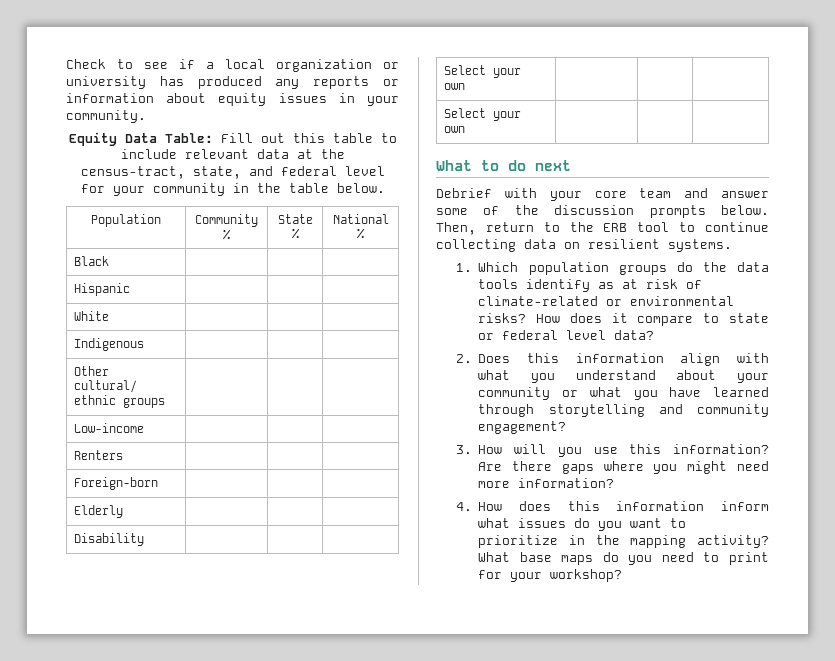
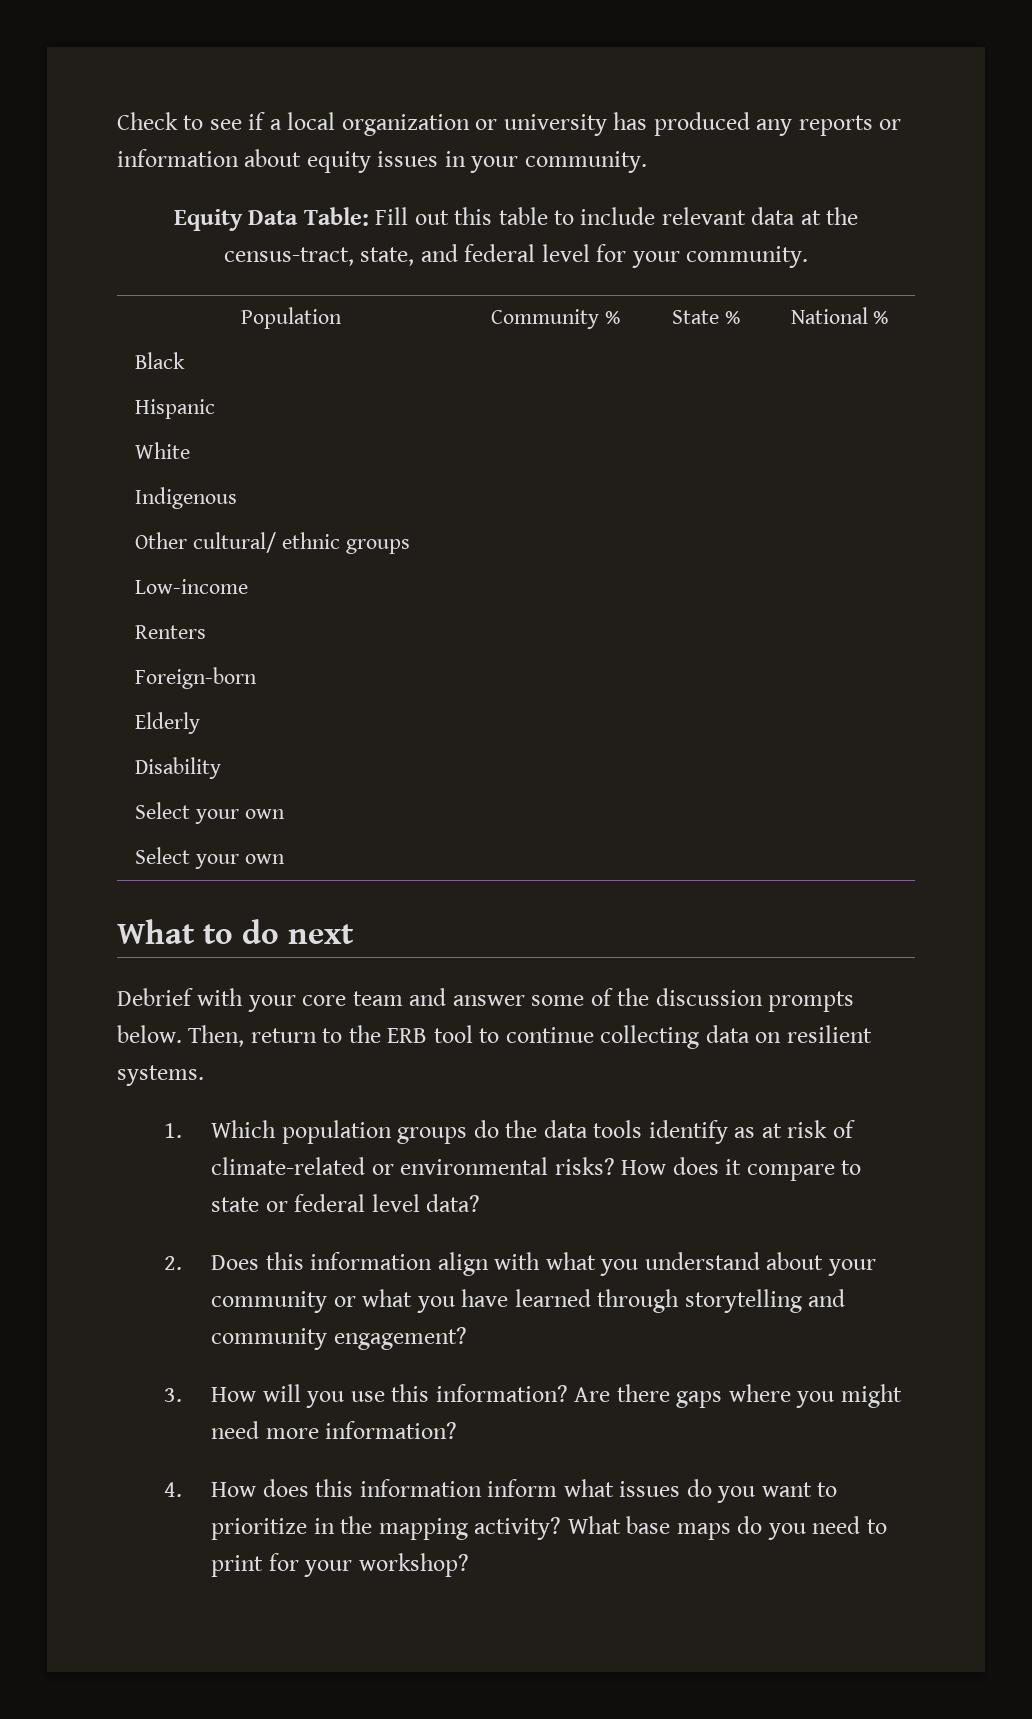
- Equity Data Table: Fill out this table to include relevant data at the census-tract, state, and federal level for your community in the table below.
+ Equity Data Table: Fill out this table to include relevant data at the census-tract, state, and federal level for your community.

